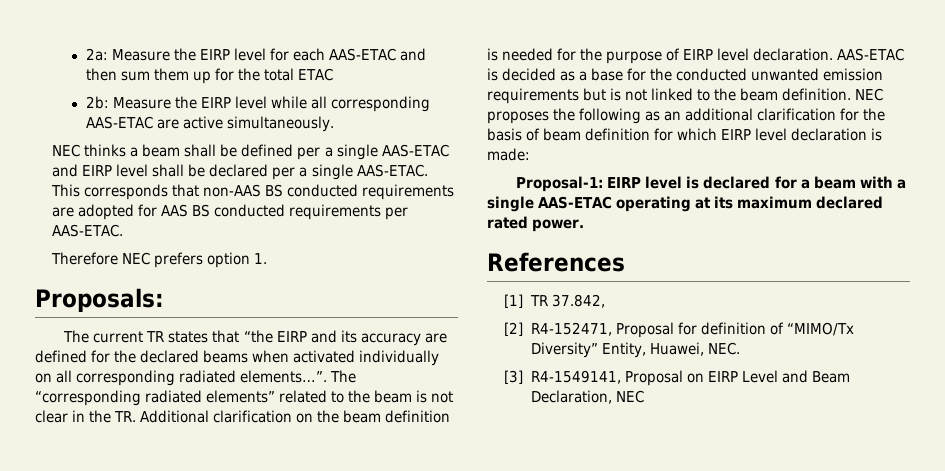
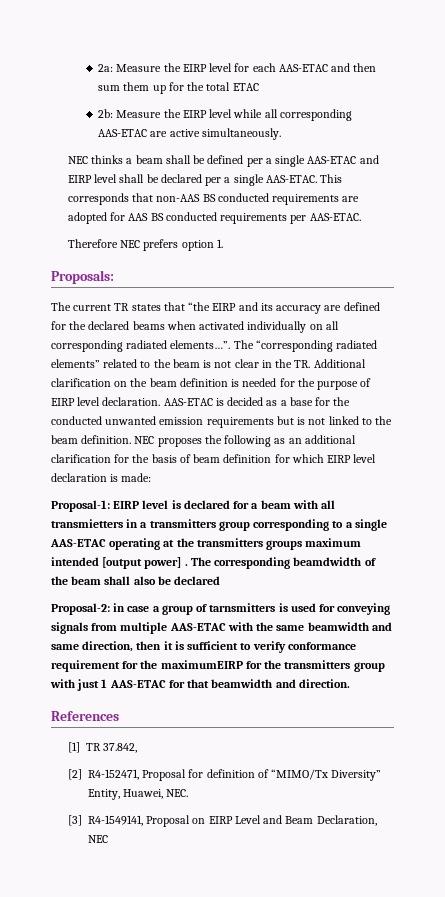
- Proposal-1: EIRP level is declared for a beam with a single AAS-ETAC operating at its maximum declared rated power.
+ Proposal-1: EIRP level is declared for a beam with all transmietters in a transmitters group corresponding to a single AAS-ETAC operating at the transmitters groups maximum intended [output power] . The corresponding beamdwidth of the beam shall also be declared
+ Proposal-2: in case a group of tarnsmitters is used for conveying signals from multiple AAS-ETAC with the same beamwidth and same direction, then it is sufficient to verify conformance requirement for the maximumEIRP for the transmitters group with just 1 AAS-ETAC for that beamwidth and direction.

